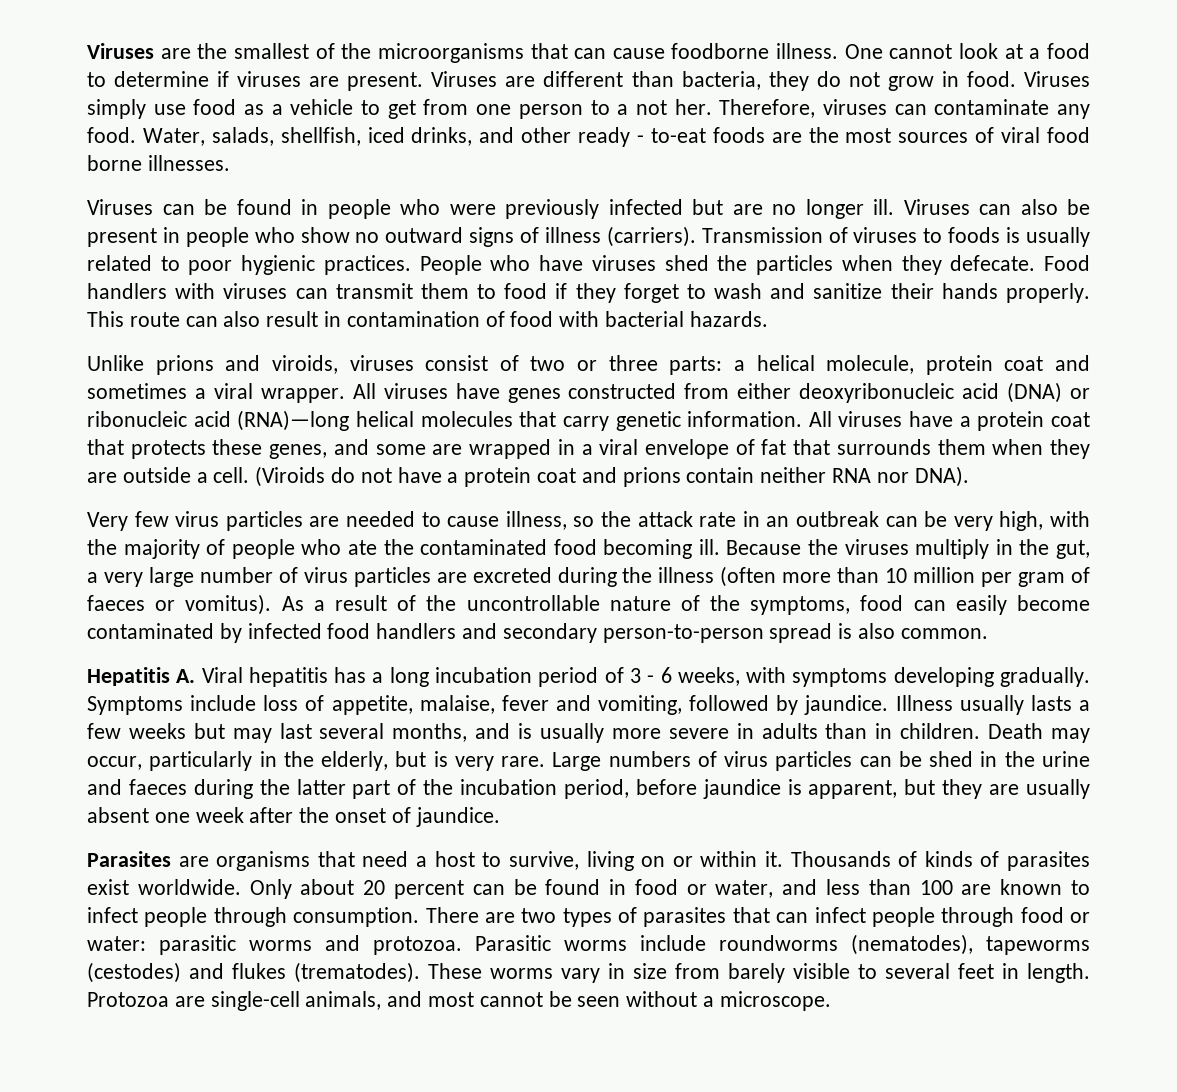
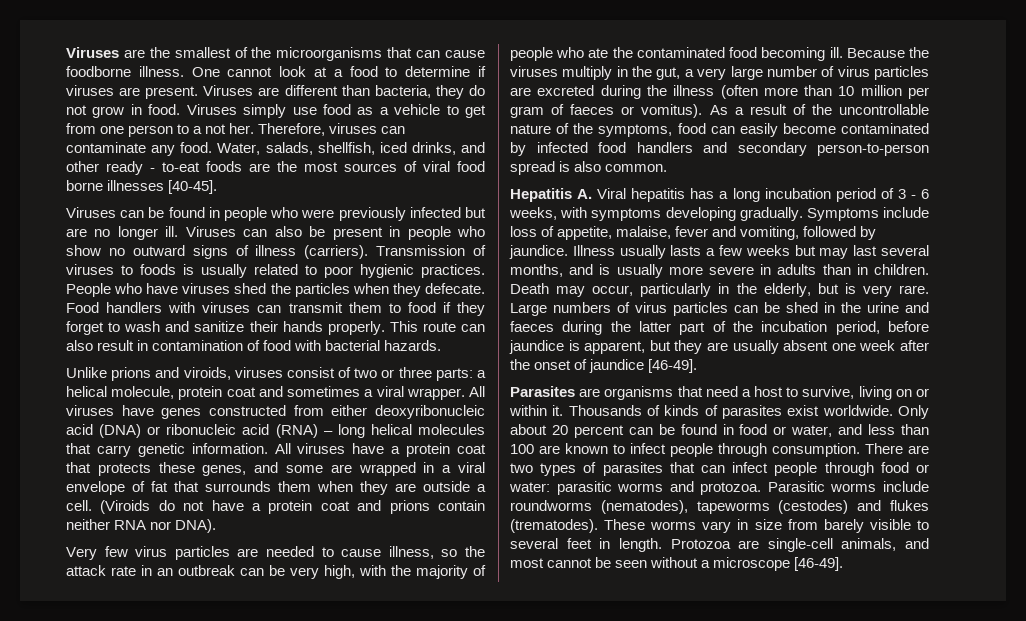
- Water, salads, shellfish, iced drinks, and other ready - to-eat foods are the most sources of viral food borne illnesses.
+ Water, salads, shellfish, iced drinks, and other ready - to-eat foods are the most sources of viral food borne illnesses [40-45].
- All viruses have genes constructed from either deoxyribonucleic acid (DNA) or ribonucleic acid (RNA)—long helical molecules that carry genetic information.
+ All viruses have genes constructed from either deoxyribonucleic acid (DNA) or ribonucleic acid (RNA) – long helical molecules that carry genetic information.
- Large numbers of virus particles can be shed in the urine and faeces during the latter part of the incubation period, before jaundice is apparent, but they are usually absent one week after the onset of jaundice.
+ Large numbers of virus particles can be shed in the urine and faeces during the latter part of the incubation period, before jaundice is apparent, but they are usually absent one week after the onset of jaundice [46-49].
- Protozoa are single-cell animals, and most cannot be seen without a microscope.
+ Protozoa are single-cell animals, and most cannot be seen without a microscope [46-49].

